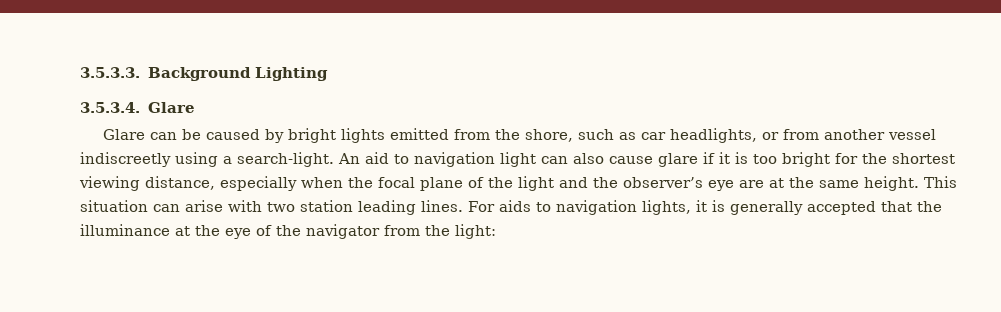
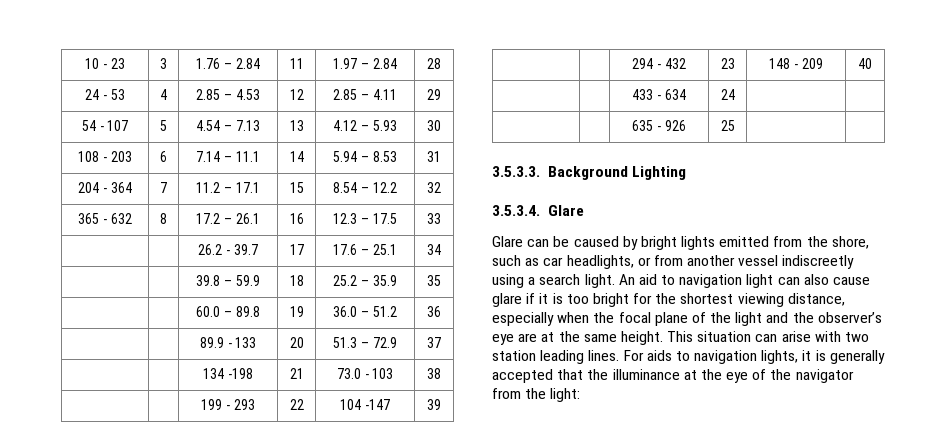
+ 10 - 23 | 3 | 1.76 – 2.84 | 11 | 1.97 – 2.84 | 28
+ 24 - 53 | 4 | 2.85 – 4.53 | 12 | 2.85 – 4.11 | 29
+ 54 - 107 | 5 | 4.54 – 7.13 | 13 | 4.12 – 5.93 | 30
+ 108 - 203 | 6 | 7.14 – 11.1 | 14 | 5.94 – 8.53 | 31
+ 204 - 364 | 7 | 11.2 – 17.1 | 15 | 8.54 – 12.2 | 32
+ 365 - 632 | 8 | 17.2 – 26.1 | 16 | 12.3 – 17.5 | 33
+ | | 26.2 - 39.7 | 17 | 17.6 – 25.1 | 34
+ | | 39.8 – 59.9 | 18 | 25.2 – 35.9 | 35
+ | | 60.0 – 89.8 | 19 | 36.0 – 51.2 | 36
+ | | 89.9 - 133 | 20 | 51.3 – 72.9 | 37
+ | | 134 -198 | 21 | 73.0 - 103 | 38
+ | | 199 - 293 | 22 | 104 -147 | 39
+ | | 294 - 432 | 23 | 148 - 209 | 40
+ | | 433 - 634 | 24 | |
+ | | 635 - 926 | 25 | |
- Glare can be caused by bright lights emitted from the shore, such as car headlights, or from another vessel indiscreetly using a search-light.
+ Glare can be caused by bright lights emitted from the shore, such as car headlights, or from another vessel indiscreetly using a search light.

